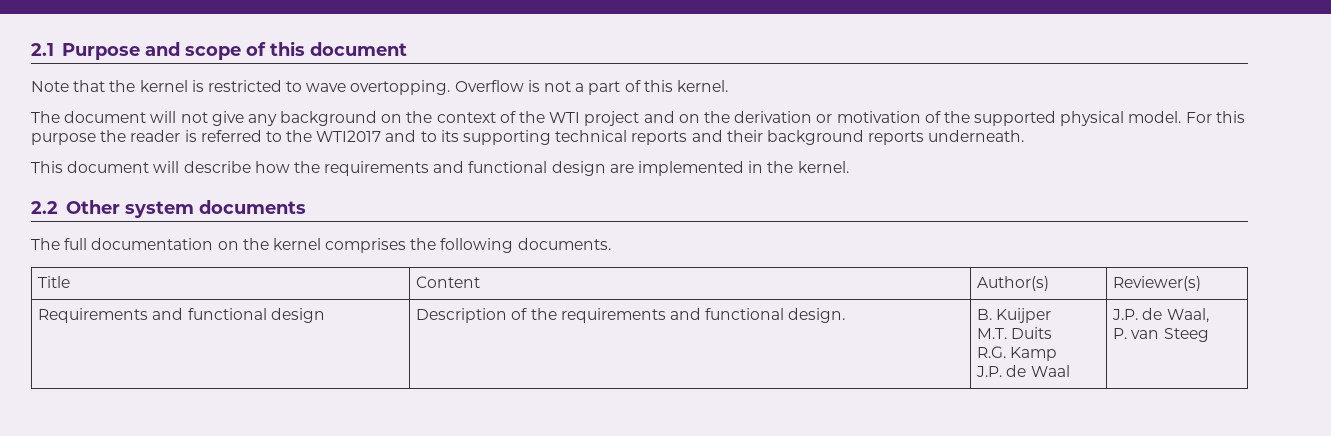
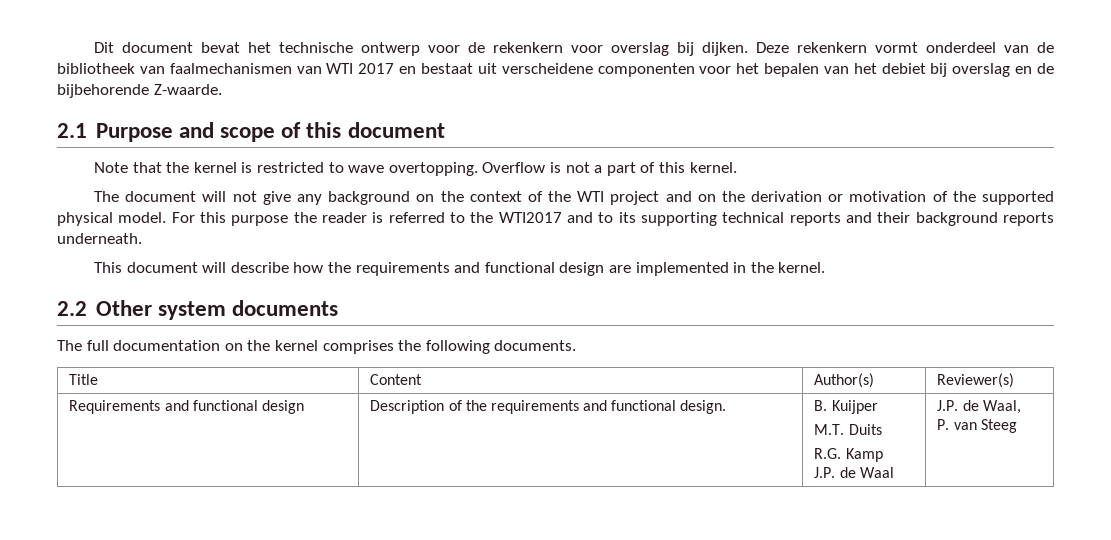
+ Dit document bevat het technische ontwerp voor de rekenkern voor overslag bij dijken. Deze rekenkern vormt onderdeel van de bibliotheek van faalmechanismen van WTI 2017 en bestaat uit verscheidene componenten voor het bepalen van het debiet bij overslag en de bijbehorende Z-waarde.

